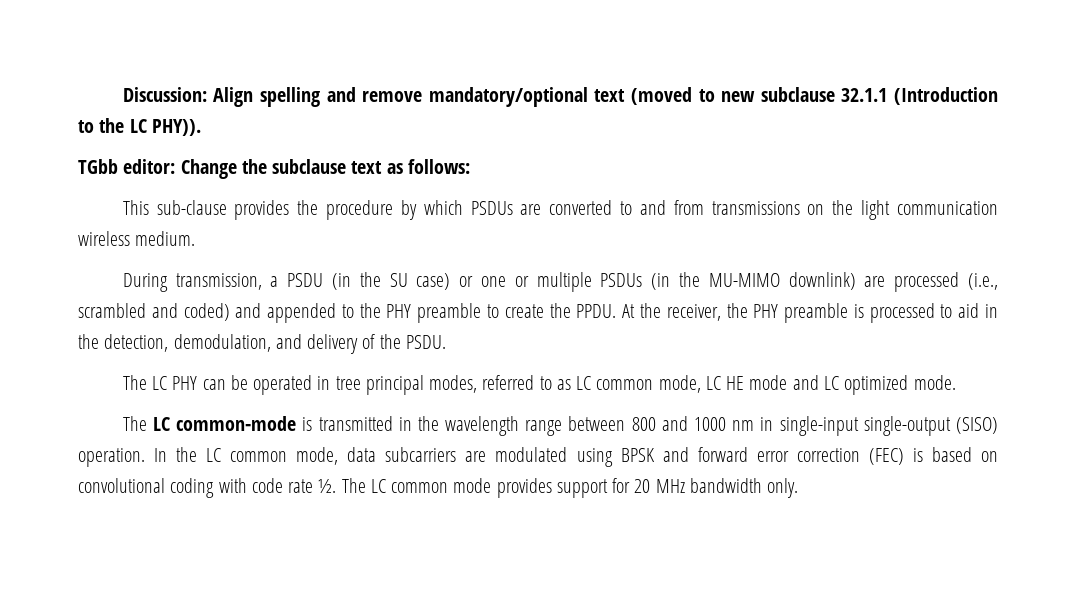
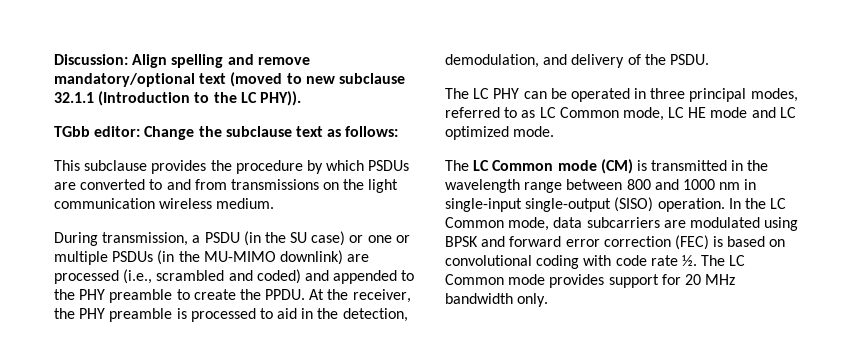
- This sub-clause provides the procedure by which PSDUs are converted to and from transmissions on the light communication wireless medium.
+ This subclause provides the procedure by which PSDUs are converted to and from transmissions on the light communication wireless medium.
- The LC PHY can be operated in tree principal modes, referred to as LC common mode, LC HE mode and LC optimized mode.
+ The LC PHY can be operated in three principal modes, referred to as LC Common mode, LC HE mode and LC optimized mode.
- The LC common-mode is transmitted in the wavelength range between 800 and 1000 nm in single-input single-output (SISO) operation.
+ The LC Common mode (CM) is transmitted in the wavelength range between 800 and 1000 nm in single-input single-output (SISO) operation.
- In the LC common mode, data subcarriers are modulated using BPSK and forward error correction (FEC) is based on convolutional coding with code rate ½.
+ In the LC Common mode, data subcarriers are modulated using BPSK and forward error correction (FEC) is based on convolutional coding with code rate ½.
- The LC common mode provides support for 20 MHz bandwidth only.
+ The LC Common mode provides support for 20 MHz bandwidth only.

